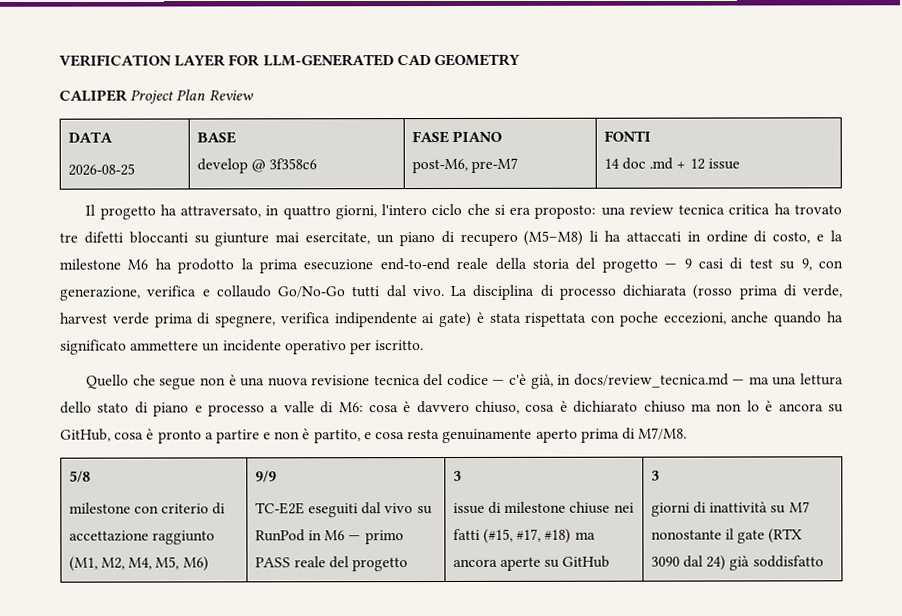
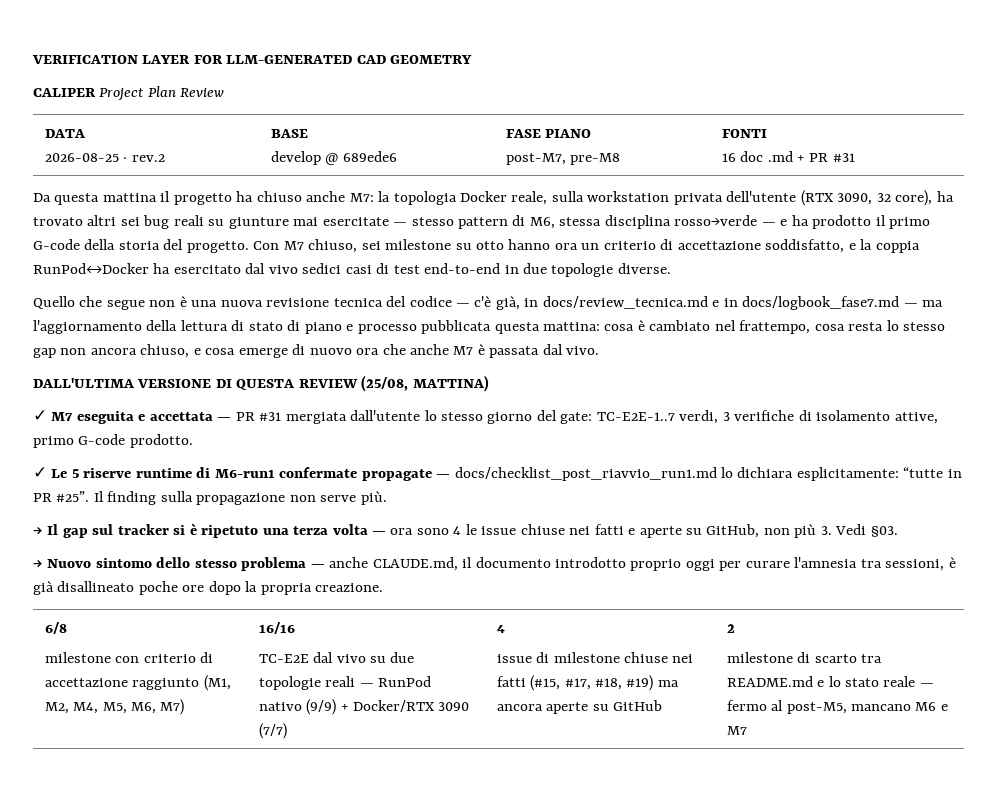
  DATA
- 2026-08-25 | BASE
- develop @ 3f358c6 | FASE PIANO
- post-M6, pre-M7 | FONTI
- 14 doc .md + 12 issue
- Il progetto ha attraversato, in quattro giorni, l'intero ciclo che si era proposto: una review tecnica critica ha trovato tre difetti bloccanti su giunture mai esercitate, un piano di recupero (M5–M8) li ha attaccati in ordine di costo, e la milestone M6 ha prodotto la prima esecuzione end-to-end reale della storia del progetto — 9 casi di test su 9, con generazione, verifica e collaudo Go/No-Go tutti dal vivo. La disciplina di processo dichiarata (rosso prima di verde, harvest verde prima di spegnere, verifica indipendente ai gate) è stata rispettata con poche eccezioni, anche quando ha significato ammettere un incidente operativo per iscritto.
+ 2026-08-25 · rev.2 | BASE
+ develop @ 689ede6 | FASE PIANO
+ post-M7, pre-M8 | FONTI
+ 16 doc .md + PR #31
+ Da questa mattina il progetto ha chiuso anche M7: la topologia Docker reale, sulla workstation privata dell'utente (RTX 3090, 32 core), ha trovato altri sei bug reali su giunture mai esercitate — stesso pattern di M6, stessa disciplina rosso→verde — e ha prodotto il primo G-code della storia del progetto. Con M7 chiuso, sei milestone su otto hanno ora un criterio di accettazione soddisfatto, e la coppia RunPod↔Docker ha esercitato dal vivo sedici casi di test end-to-end in due topologie diverse.
- Quello che segue non è una nuova revisione tecnica del codice — c'è già, in docs/review_tecnica.md — ma una lettura dello stato di piano e processo a valle di M6: cosa è davvero chiuso, cosa è dichiarato chiuso ma non lo è ancora su GitHub, cosa è pronto a partire e non è partito, e cosa resta genuinamente aperto prima di M7/M8.
- 5/8
+ Quello che segue non è una nuova revisione tecnica del codice — c'è già, in docs/review_tecnica.md e in docs/logbook_fase7.md — ma l'aggiornamento della lettura di stato di piano e processo pubblicata questa mattina: cosa è cambiato nel frattempo, cosa resta lo stesso gap non ancora chiuso, e cosa emerge di nuovo ora che anche M7 è passata dal vivo.
+ DALL'ULTIMA VERSIONE DI QUESTA REVIEW (25/08, MATTINA)
+ ✓ M7 eseguita e accettata — PR #31 mergiata dall'utente lo stesso giorno del gate: TC-E2E-1..7 verdi, 3 verifiche di isolamento attive, primo G-code prodotto.
+ ✓ Le 5 riserve runtime di M6-run1 confermate propagate — docs/checklist_post_riavvio_run1.md lo dichiara esplicitamente: “tutte in PR #25”. Il finding sulla propagazione non serve più.
+ → Il gap sul tracker si è ripetuto una terza volta — ora sono 4 le issue chiuse nei fatti e aperte su GitHub, non più 3. Vedi §03.
+ → Nuovo sintomo dello stesso problema — anche CLAUDE.md, il documento introdotto proprio oggi per curare l'amnesia tra sessioni, è già disallineato poche ore dopo la propria creazione.
+ 6/8
- milestone con criterio di accettazione raggiunto (M1, M2, M4, M5, M6) | 9/9
+ milestone con criterio di accettazione raggiunto (M1, M2, M4, M5, M6, M7) | 16/16
- TC-E2E eseguiti dal vivo su RunPod in M6 — primo PASS reale del progetto | 3
+ TC-E2E dal vivo su due topologie reali — RunPod nativo (9/9) + Docker/RTX 3090 (7/7) | 4
- issue di milestone chiuse nei fatti (#15, #17, #18) ma ancora aperte su GitHub | 3
- giorni di inattività su M7 nonostante il gate (RTX 3090 dal 24) già soddisfatto
+ issue di milestone chiuse nei fatti (#15, #17, #18, #19) ma ancora aperte su GitHub | 2
+ milestone di scarto tra README.md e lo stato reale — fermo al post-M5, mancano M6 e M7

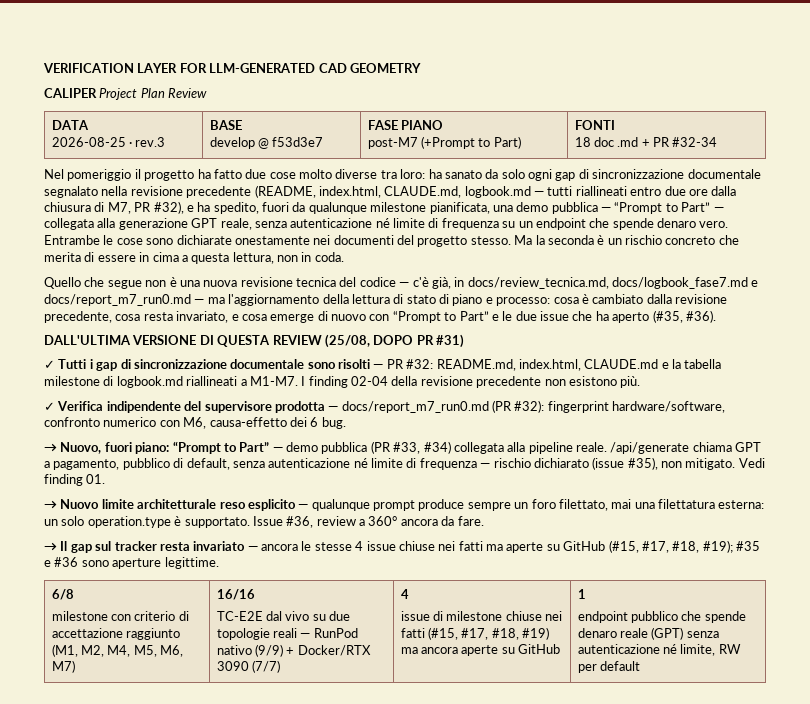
  DATA
- 2026-08-25 · rev.2 | BASE
- develop @ 689ede6 | FASE PIANO
- post-M7, pre-M8 | FONTI
- 16 doc .md + PR #31
- Da questa mattina il progetto ha chiuso anche M7: la topologia Docker reale, sulla workstation privata dell'utente (RTX 3090, 32 core), ha trovato altri sei bug reali su giunture mai esercitate — stesso pattern di M6, stessa disciplina rosso→verde — e ha prodotto il primo G-code della storia del progetto. Con M7 chiuso, sei milestone su otto hanno ora un criterio di accettazione soddisfatto, e la coppia RunPod↔Docker ha esercitato dal vivo sedici casi di test end-to-end in due topologie diverse.
+ 2026-08-25 · rev.3 | BASE
+ develop @ f53d3e7 | FASE PIANO
+ post-M7 (+Prompt to Part) | FONTI
+ 18 doc .md + PR #32-34
+ Nel pomeriggio il progetto ha fatto due cose molto diverse tra loro: ha sanato da solo ogni gap di sincronizzazione documentale segnalato nella revisione precedente (README, index.html, CLAUDE.md, logbook.md — tutti riallineati entro due ore dalla chiusura di M7, PR #32), e ha spedito, fuori da qualunque milestone pianificata, una demo pubblica — “Prompt to Part” — collegata alla generazione GPT reale, senza autenticazione né limite di frequenza su un endpoint che spende denaro vero. Entrambe le cose sono dichiarate onestamente nei documenti del progetto stesso. Ma la seconda è un rischio concreto che merita di essere in cima a questa lettura, non in coda.
- Quello che segue non è una nuova revisione tecnica del codice — c'è già, in docs/review_tecnica.md e in docs/logbook_fase7.md — ma l'aggiornamento della lettura di stato di piano e processo pubblicata questa mattina: cosa è cambiato nel frattempo, cosa resta lo stesso gap non ancora chiuso, e cosa emerge di nuovo ora che anche M7 è passata dal vivo.
+ Quello che segue non è una nuova revisione tecnica del codice — c'è già, in docs/review_tecnica.md, docs/logbook_fase7.md e docs/report_m7_run0.md — ma l'aggiornamento della lettura di stato di piano e processo: cosa è cambiato dalla revisione precedente, cosa resta invariato, e cosa emerge di nuovo con “Prompt to Part” e le due issue che ha aperto (#35, #36).
- DALL'ULTIMA VERSIONE DI QUESTA REVIEW (25/08, MATTINA)
- ✓ M7 eseguita e accettata — PR #31 mergiata dall'utente lo stesso giorno del gate: TC-E2E-1..7 verdi, 3 verifiche di isolamento attive, primo G-code prodotto.
- ✓ Le 5 riserve runtime di M6-run1 confermate propagate — docs/checklist_post_riavvio_run1.md lo dichiara esplicitamente: “tutte in PR #25”. Il finding sulla propagazione non serve più.
+ DALL'ULTIMA VERSIONE DI QUESTA REVIEW (25/08, DOPO PR #31)
+ ✓ Tutti i gap di sincronizzazione documentale sono risolti — PR #32: README.md, index.html, CLAUDE.md e la tabella milestone di logbook.md riallineati a M1-M7. I finding 02-04 della revisione precedente non esistono più.
+ ✓ Verifica indipendente del supervisore prodotta — docs/report_m7_run0.md (PR #32): fingerprint hardware/software, confronto numerico con M6, causa-effetto dei 6 bug.
+ → Nuovo, fuori piano: “Prompt to Part” — demo pubblica (PR #33, #34) collegata alla pipeline reale. /api/generate chiama GPT a pagamento, pubblico di default, senza autenticazione né limite di frequenza — rischio dichiarato (issue #35), non mitigato. Vedi finding 01.
+ → Nuovo limite architetturale reso esplicito — qualunque prompt produce sempre un foro filettato, mai una filettatura esterna: un solo operation.type è supportato. Issue #36, review a 360° ancora da fare.
- → Il gap sul tracker si è ripetuto una terza volta — ora sono 4 le issue chiuse nei fatti e aperte su GitHub, non più 3. Vedi §03.
- → Nuovo sintomo dello stesso problema — anche CLAUDE.md, il documento introdotto proprio oggi per curare l'amnesia tra sessioni, è già disallineato poche ore dopo la propria creazione.
+ → Il gap sul tracker resta invariato — ancora le stesse 4 issue chiuse nei fatti ma aperte su GitHub (#15, #17, #18, #19); #35 e #36 sono aperture legittime.
- issue di milestone chiuse nei fatti (#15, #17, #18, #19) ma ancora aperte su GitHub | 2
- milestone di scarto tra README.md e lo stato reale — fermo al post-M5, mancano M6 e M7
+ issue di milestone chiuse nei fatti (#15, #17, #18, #19) ma ancora aperte su GitHub | 1
+ endpoint pubblico che spende denaro reale (GPT) senza autenticazione né limite, RW per default

